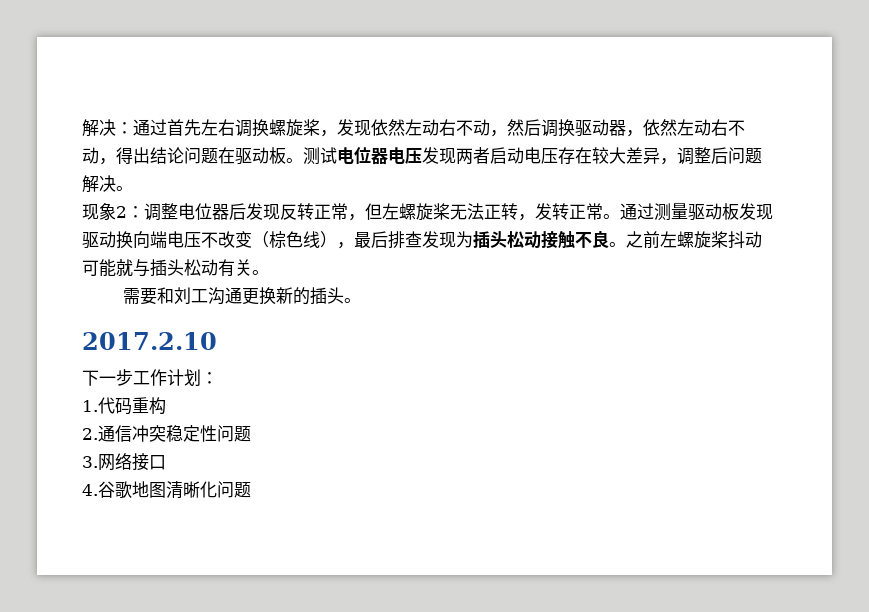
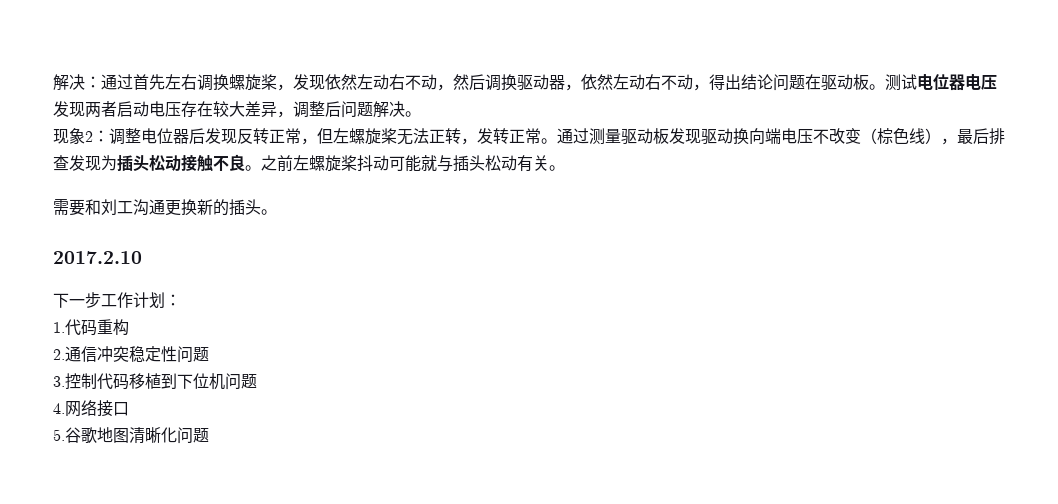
- 3.网络接口
+ 3.控制代码移植到下位机问题
+ 4.网络接口
- 4.谷歌地图清晰化问题
+ 5.谷歌地图清晰化问题

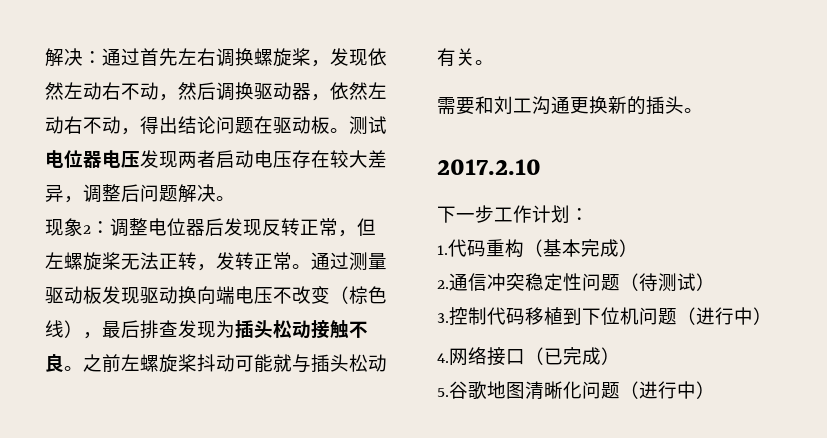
- 1.代码重构
+ 1.代码重构（基本完成）
- 2.通信冲突稳定性问题
+ 2.通信冲突稳定性问题（待测试）
- 3.控制代码移植到下位机问题
+ 3.控制代码移植到下位机问题（进行中）
- 4.网络接口
+ 4.网络接口（已完成）
- 5.谷歌地图清晰化问题
+ 5.谷歌地图清晰化问题（进行中）

